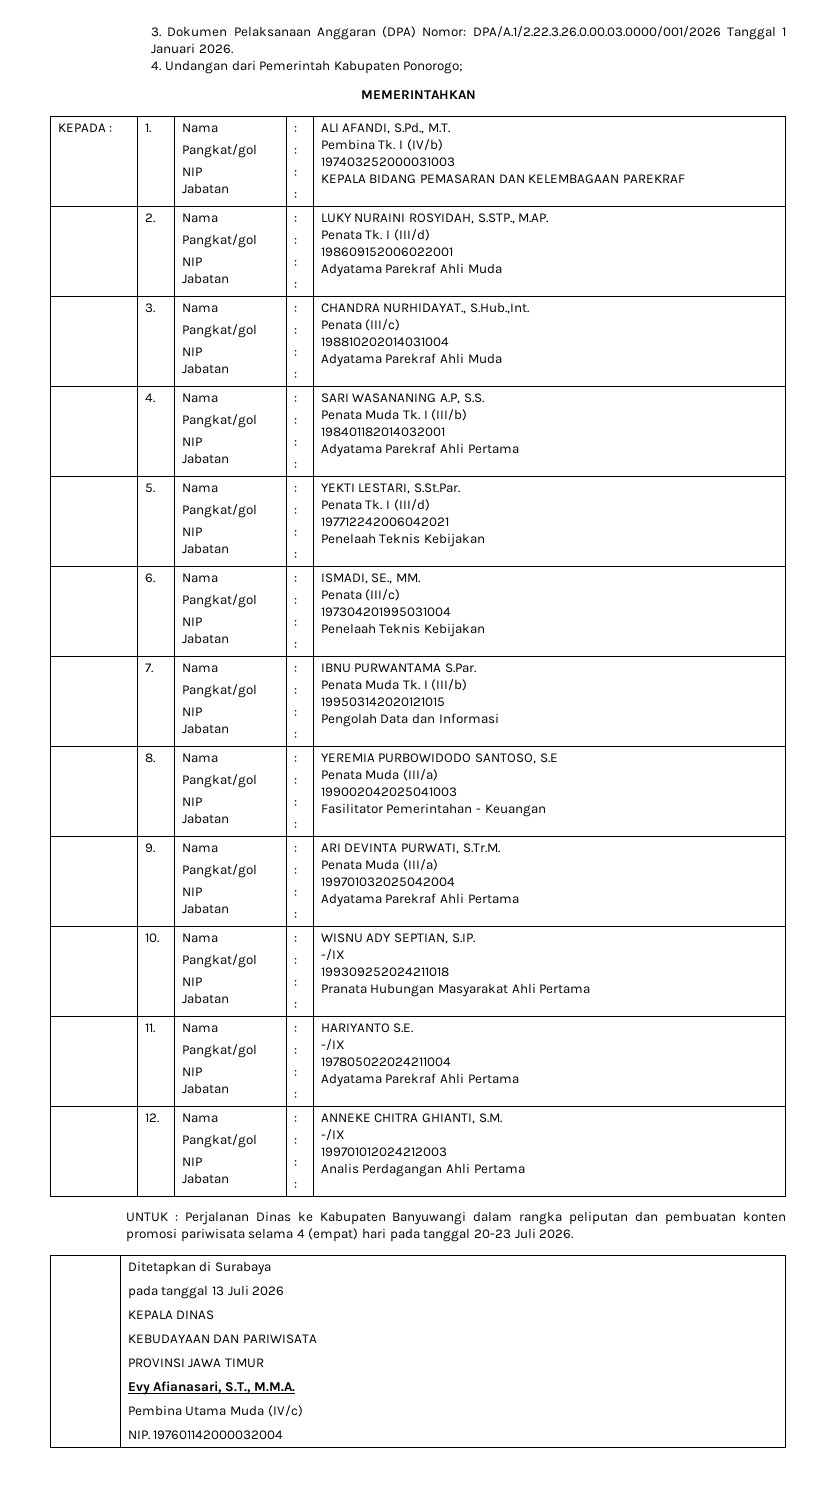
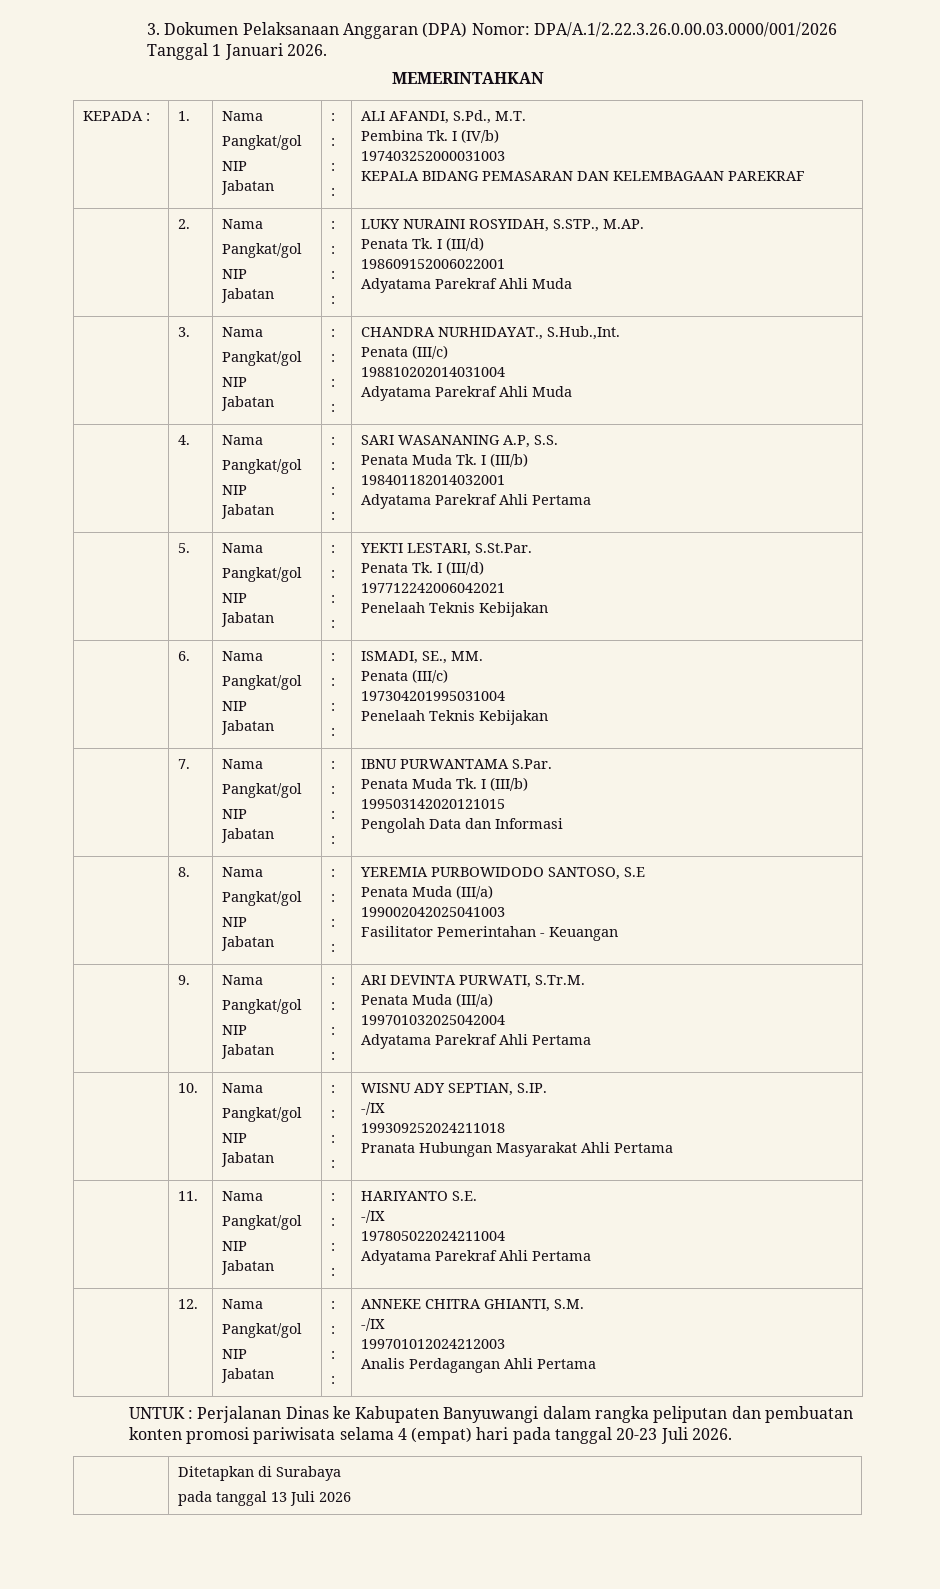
- 4. Undangan dari Pemerintah Kabupaten Ponorogo;
  | Ditetapkan di Surabaya
  pada tanggal 13 Juli 2026
- KEPALA DINAS
- KEBUDAYAAN DAN PARIWISATA
- PROVINSI JAWA TIMUR
- Evy Afianasari, S.T., M.M.A.
- Pembina Utama Muda (IV/c)
- NIP. 197601142000032004

